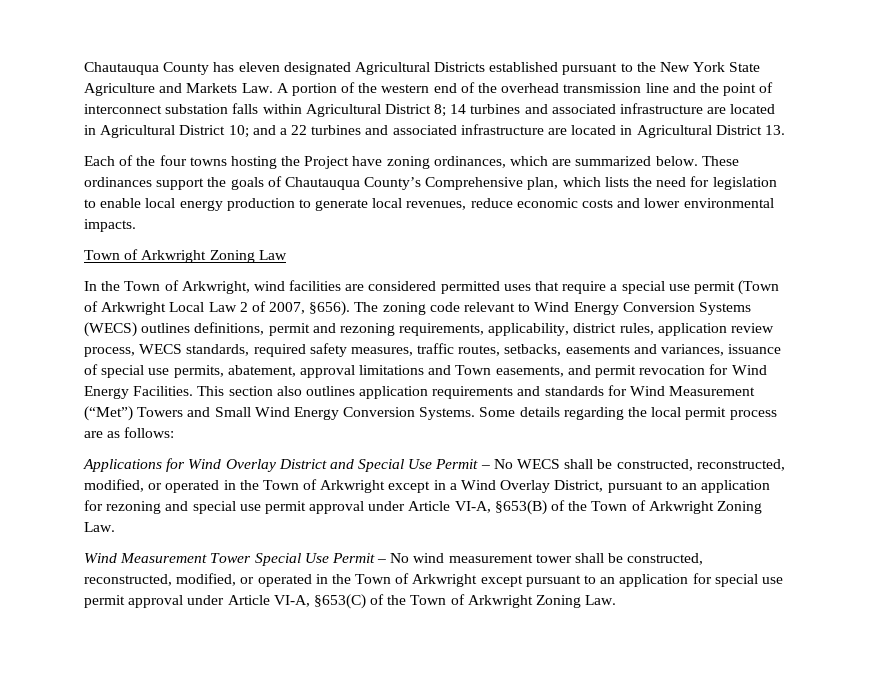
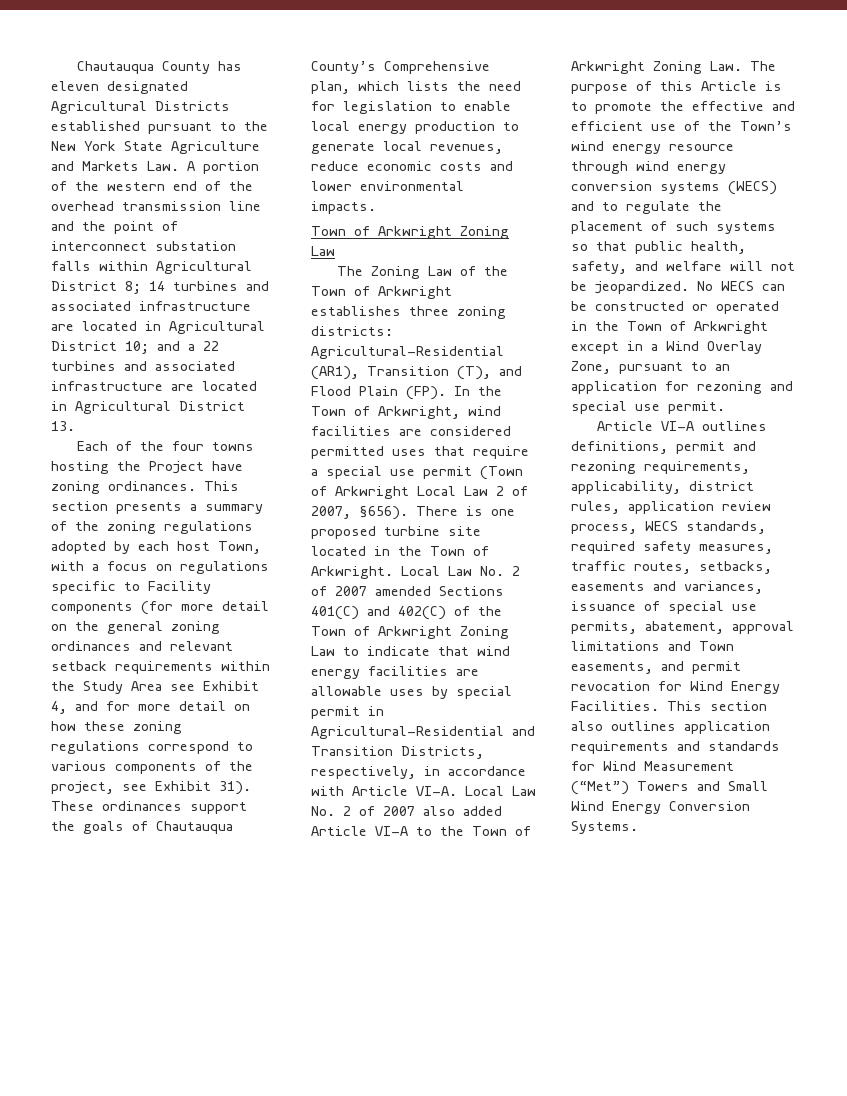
- Each of the four towns hosting the Project have zoning ordinances, which are summarized below.
+ Each of the four towns hosting the Project have zoning ordinances. This section presents a summary of the zoning regulations adopted by each host Town, with a focus on regulations specific to Facility components (for more detail on the general zoning ordinances and relevant setback requirements within the Study Area see Exhibit 4, and for more detail on how these zoning regulations correspond to various components of the project, see Exhibit 31).
- In the Town of Arkwright, wind facilities are considered permitted uses that require a special use permit (Town of Arkwright Local Law 2 of 2007, §656).
+ The Zoning Law of the Town of Arkwright establishes three zoning districts: Agricultural-Residential (AR1), Transition (T), and Flood Plain (FP). In the Town of Arkwright, wind facilities are considered permitted uses that require a special use permit (Town of Arkwright Local Law 2 of 2007, §656).
- The zoning code relevant to Wind Energy Conversion Systems (WECS) outlines definitions, permit and rezoning requirements, applicability, district rules, application review process, WECS standards, required safety measures, traffic routes, setbacks, easements and variances, issuance of special use permits, abatement, approval limitations and Town easements, and permit revocation for Wind Energy Facilities.
+ There is one proposed turbine site located in the Town of Arkwright. Local Law No. 2 of 2007 amended Sections 401(C) and 402(C) of the Town of Arkwright Zoning Law to indicate that wind energy facilities are allowable uses by special permit in Agricultural-Residential and Transition Districts, respectively, in accordance with Article VI-A. Local Law No. 2 of 2007 also added Article VI-A to the Town of Arkwright Zoning Law. The purpose of this Article is to promote the effective and efficient use of the Town’s wind energy resource through wind energy conversion systems (WECS) and to regulate the placement of such systems so that public health, safety, and welfare will not be jeopardized. No WECS can be constructed or operated in the Town of Arkwright except in a Wind Overlay Zone, pursuant to an application for rezoning and special use permit.
+ Article VI-A outlines definitions, permit and rezoning requirements, applicability, district rules, application review process, WECS standards, required safety measures, traffic routes, setbacks, easements and variances, issuance of special use permits, abatement, approval limitations and Town easements, and permit revocation for Wind Energy Facilities.
- Some details regarding the local permit process are as follows:
- Applications for Wind Overlay District and Special Use Permit – No WECS shall be constructed, reconstructed, modified, or operated in the Town of Arkwright except in a Wind Overlay District, pursuant to an application for rezoning and special use permit approval under Article VI-A, §653(B) of the Town of Arkwright Zoning Law.
- Wind Measurement Tower Special Use Permit – No wind measurement tower shall be constructed, reconstructed, modified, or operated in the Town of Arkwright except pursuant to an application for special use permit approval under Article VI-A, §653(C) of the Town of Arkwright Zoning Law.

